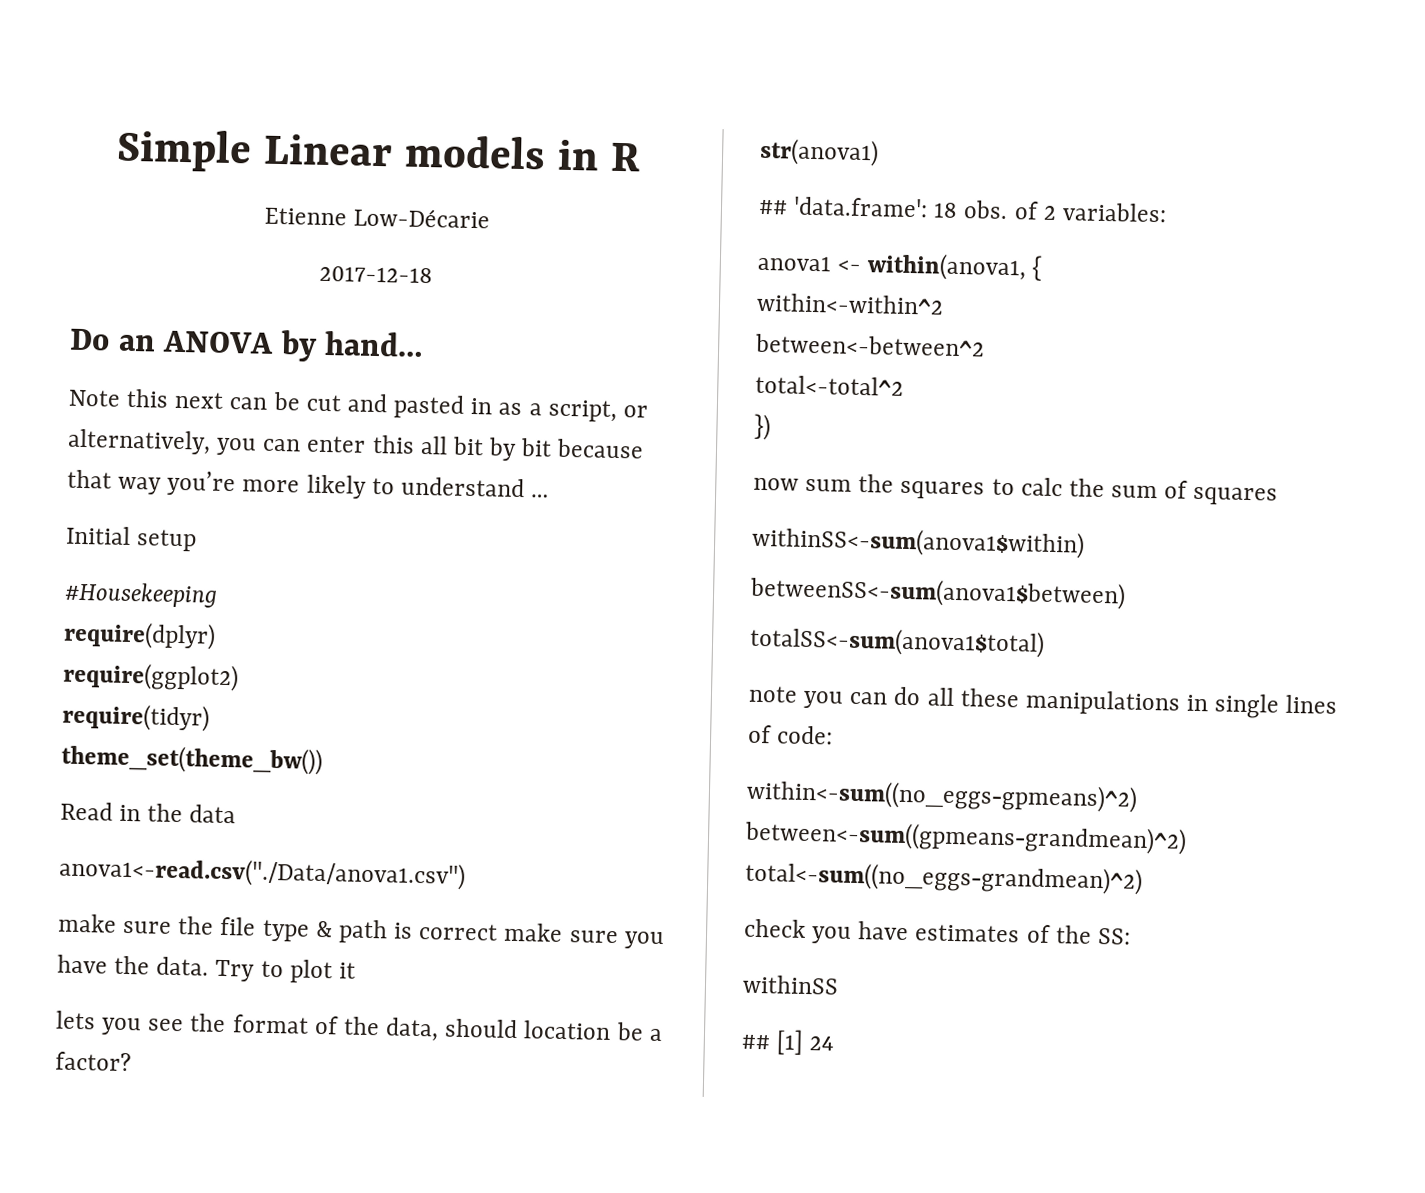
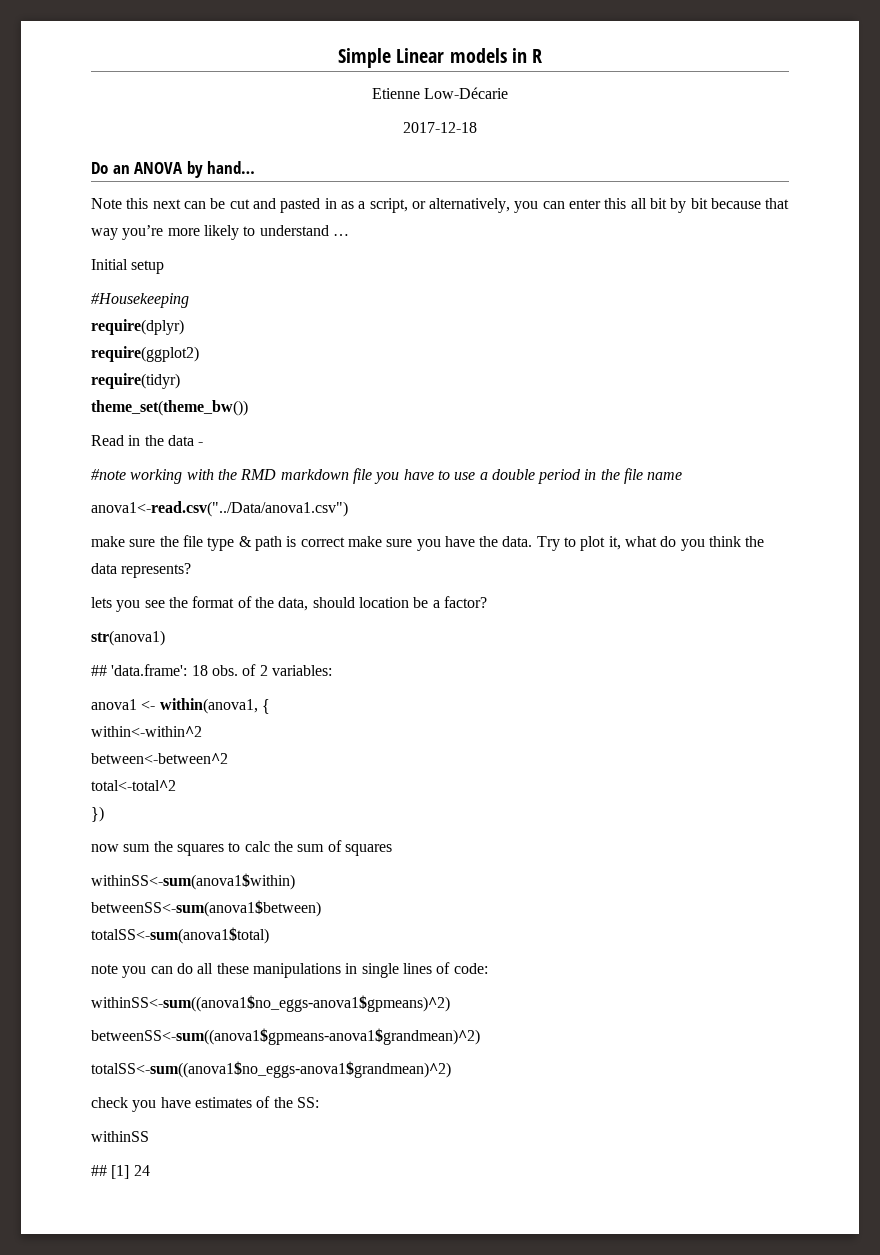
- Read in the data
- anova1<-read.csv("./Data/anova1.csv")
+ Read in the data -
+ #note working with the RMD markdown file you have to use a double period in the file name
+ anova1<-read.csv("../Data/anova1.csv")
- Try to plot it
+ Try to plot it, what do you think the data represents?
- within<-sum((no_eggs-gpmeans)^2) between<-sum((gpmeans-grandmean)^2) total<-sum((no_eggs-grandmean)^2)
+ withinSS<-sum((anova1$no_eggs-anova1$gpmeans)^2)
+ betweenSS<-sum((anova1$gpmeans-anova1$grandmean)^2)
+ totalSS<-sum((anova1$no_eggs-anova1$grandmean)^2)

